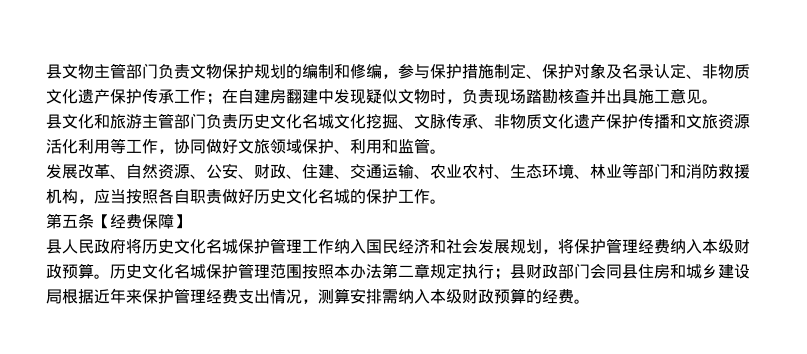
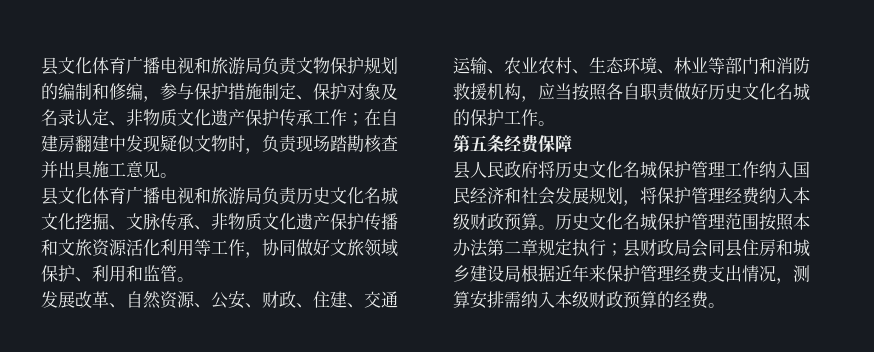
- 县文物主管部门负责文物保护规划的编制和修编，参与保护措施制定、保护对象及名录认定、非物质文化遗产保护传承工作；在自建房翻建中发现疑似文物时，负责现场踏勘核查并出具施工意见。
+ 县文化体育广播电视和旅游局负责文物保护规划的编制和修编，参与保护措施制定、保护对象及名录认定、非物质文化遗产保护传承工作；在自建房翻建中发现疑似文物时，负责现场踏勘核查并出具施工意见。
- 县文化和旅游主管部门负责历史文化名城文化挖掘、文脉传承、非物质文化遗产保护传播和文旅资源活化利用等工作，协同做好文旅领域保护、利用和监管。
+ 县文化体育广播电视和旅游局负责历史文化名城文化挖掘、文脉传承、非物质文化遗产保护传播和文旅资源活化利用等工作，协同做好文旅领域保护、利用和监管。
- 第五条【经费保障】
+ 第五条经费保障
- 历史文化名城保护管理范围按照本办法第二章规定执行；县财政部门会同县住房和城乡建设局根据近年来保护管理经费支出情况，测算安排需纳入本级财政预算的经费。
+ 历史文化名城保护管理范围按照本办法第二章规定执行；县财政局会同县住房和城乡建设局根据近年来保护管理经费支出情况，测算安排需纳入本级财政预算的经费。

